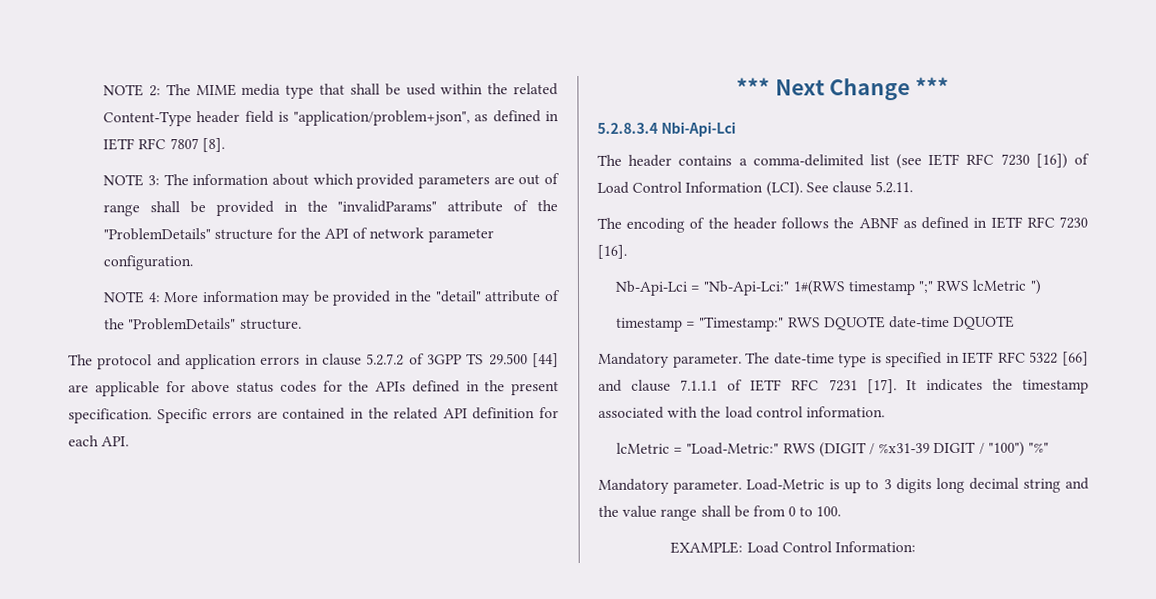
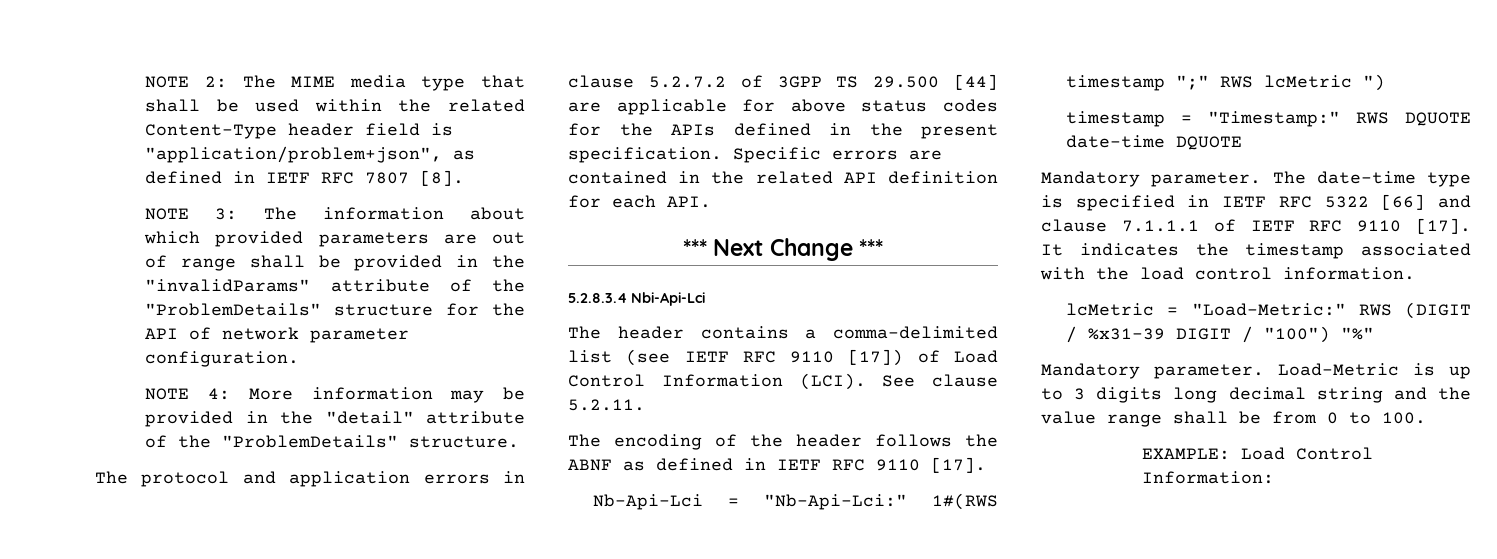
- The header contains a comma-delimited list (see IETF RFC 7230 [16]) of Load Control Information (LCI).
+ The header contains a comma-delimited list (see IETF RFC 9110 [17]) of Load Control Information (LCI).
- The encoding of the header follows the ABNF as defined in IETF RFC 7230 [16].
+ The encoding of the header follows the ABNF as defined in IETF RFC 9110 [17].
- The date-time type is specified in IETF RFC 5322 [66] and clause 7.1.1.1 of IETF RFC 7231 [17].
+ The date-time type is specified in IETF RFC 5322 [66] and clause 7.1.1.1 of IETF RFC 9110 [17].

